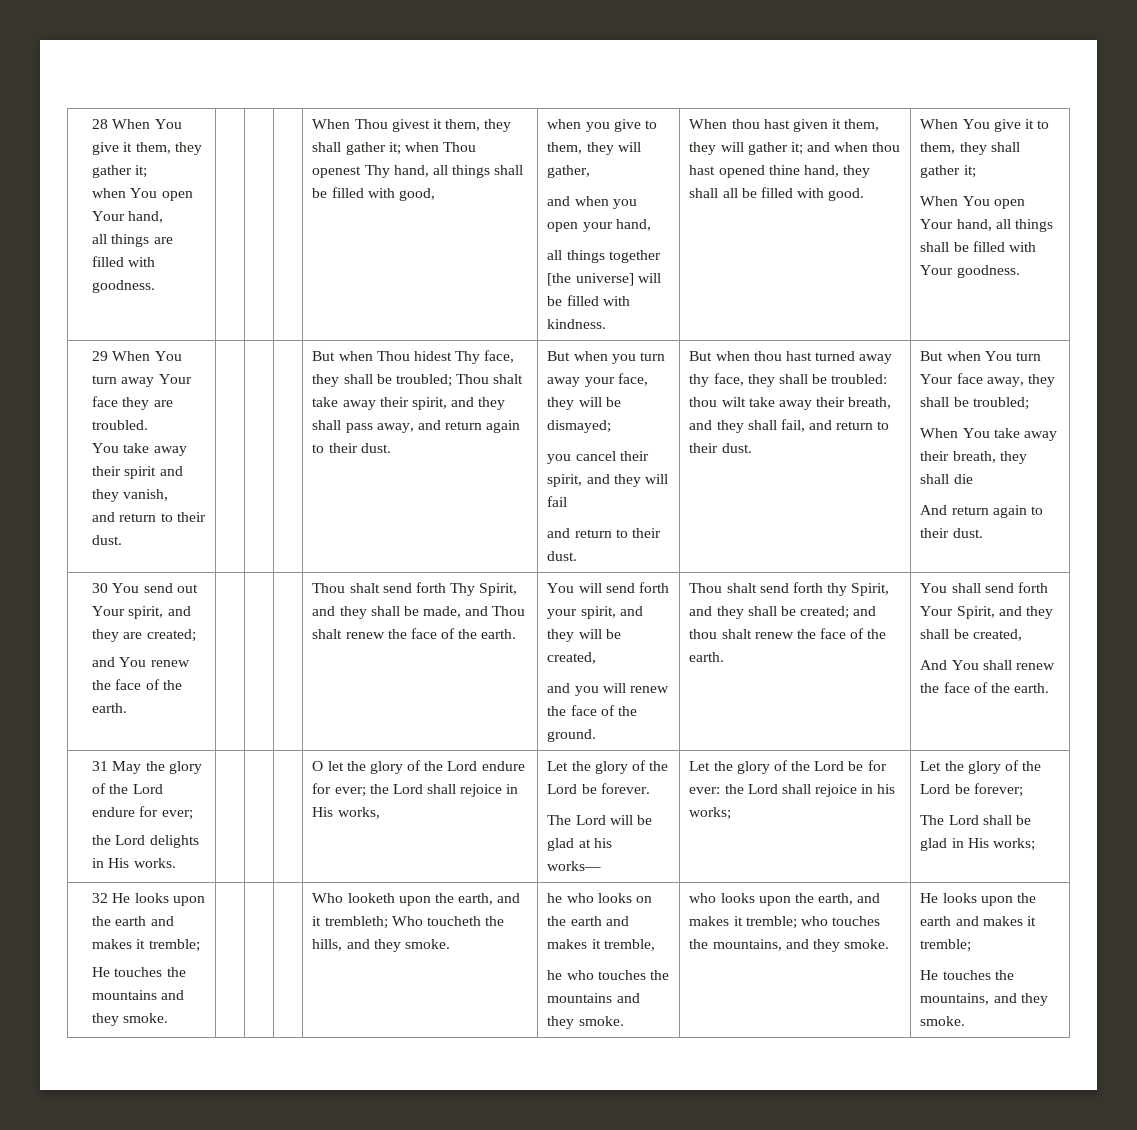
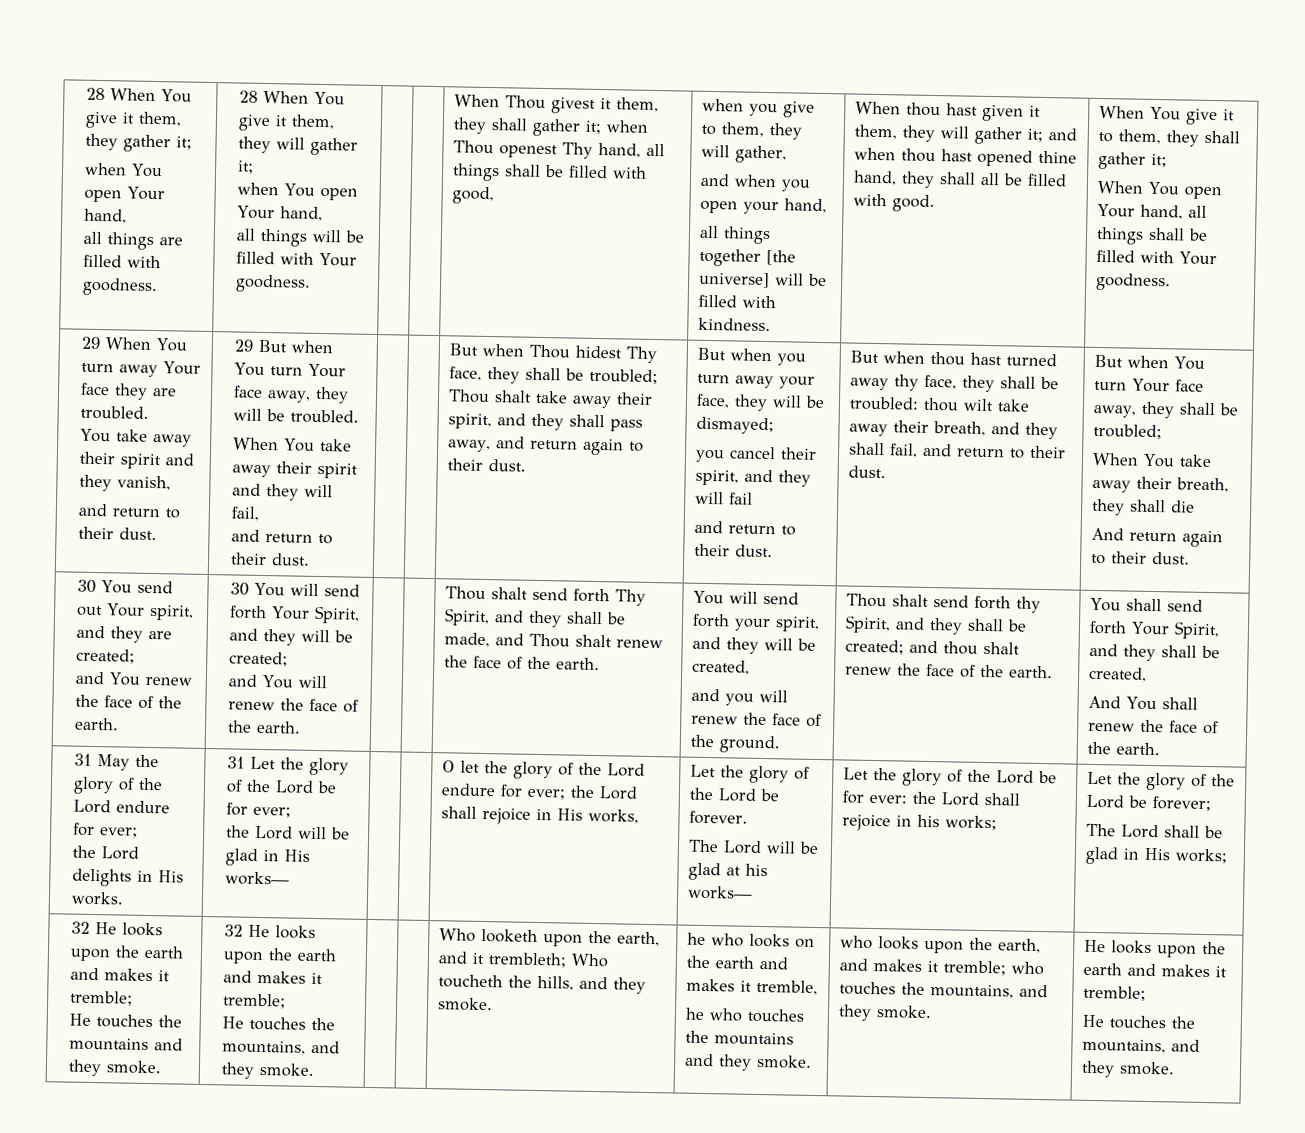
+ 28 When You give it them, they will gather it;
+ when You open Your hand,
+ all things will be filled with Your goodness.
+ 29 But when You turn Your face away, they will be troubled.
+ When You take away their spirit and they will fail,
+ and return to their dust.
+ 30 You will send forth Your Spirit, and they will be created;
+ and You will renew the face of the earth.
+ 31 Let the glory of the Lord be for ever;
+ the Lord will be glad in His works—
- He touches the mountains and they smoke.
+ He touches the mountains and they smoke. | 32 He looks upon the earth and makes it tremble;
+ He touches the mountains, and they smoke.

